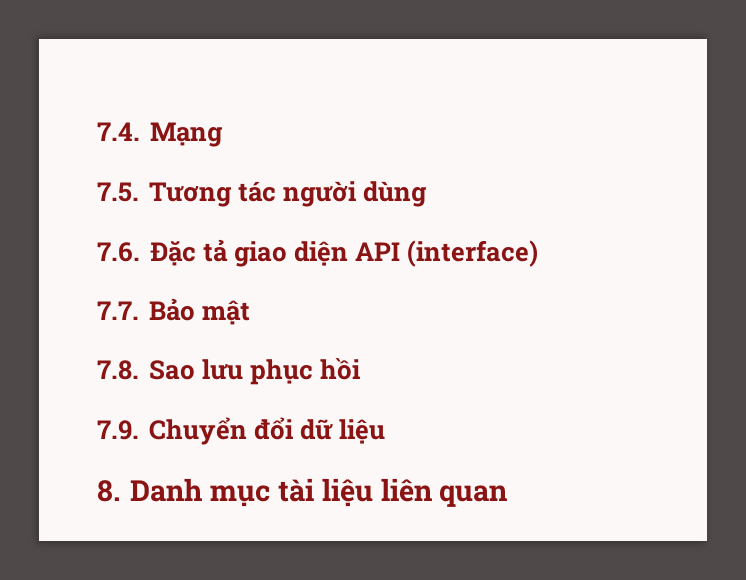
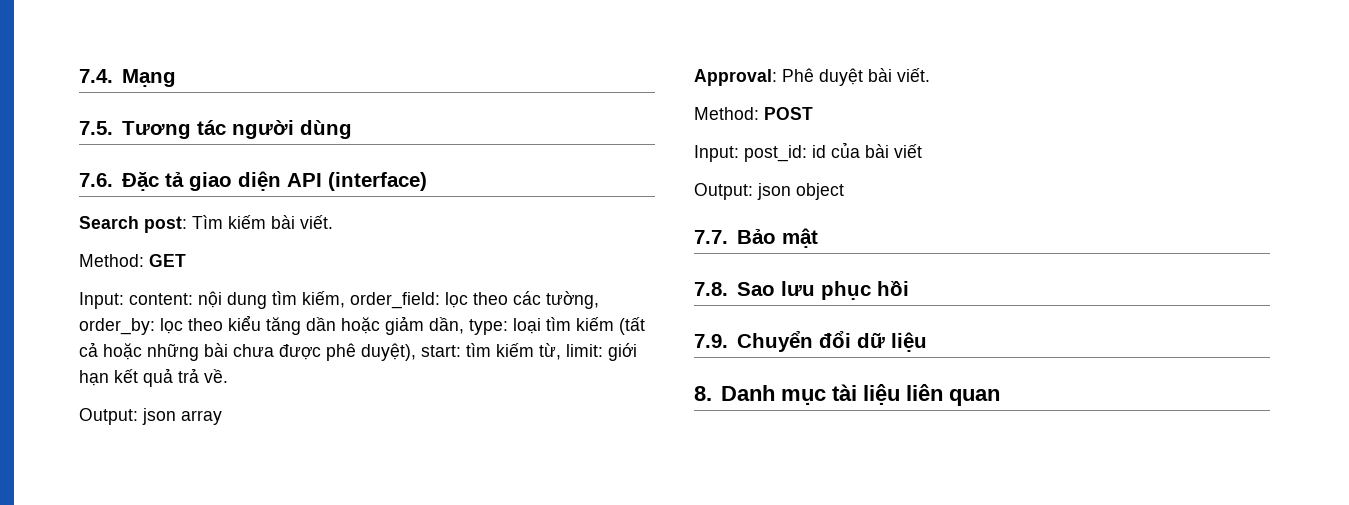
+ Search post: Tìm kiếm bài viết.
+ Method: GET
+ Input: content: nội dung tìm kiếm, order_field: lọc theo các tường, order_by: lọc theo kiểu tăng dần hoặc giảm dần, type: loại tìm kiếm (tất cả hoặc những bài chưa được phê duyệt), start: tìm kiếm từ, limit: giới hạn kết quả trả về.
+ Output: json array
+ Approval: Phê duyệt bài viết.
+ Method: POST
+ Input: post_id: id của bài viết
+ Output: json object

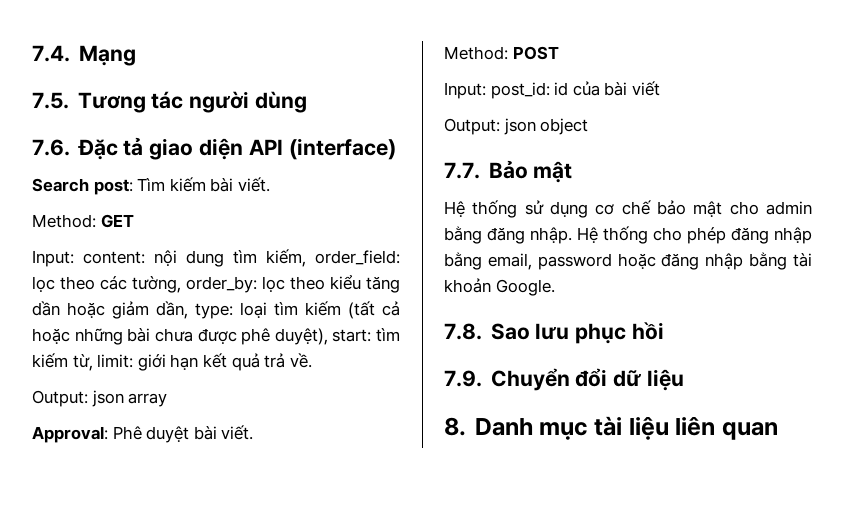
+ Hệ thống sử dụng cơ chế bảo mật cho admin bằng đăng nhập. Hệ thống cho phép đăng nhập bằng email, password hoặc đăng nhập bằng tài khoản Google.

